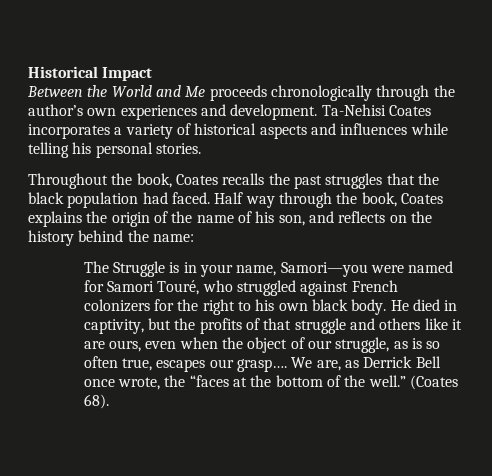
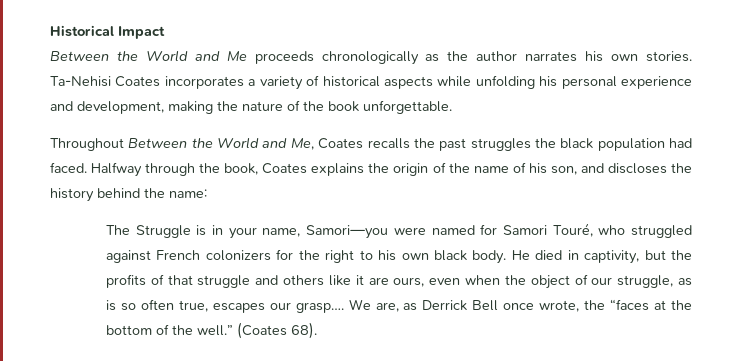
- Between the World and Me proceeds chronologically through the author’s own experiences and development.
+ Between the World and Me proceeds chronologically as the author narrates his own stories.
- Ta-Nehisi Coates incorporates a variety of historical aspects and influences while telling his personal stories.
- Throughout the book, Coates recalls the past struggles that the black population had faced.
+ Ta-Nehisi Coates incorporates a variety of historical aspects while unfolding his personal experience and development, making the nature of the book unforgettable.
+ Throughout Between the World and Me, Coates recalls the past struggles the black population had faced.
- Half way through the book, Coates explains the origin of the name of his son, and reflects on the history behind the name:
+ Halfway through the book, Coates explains the origin of the name of his son, and discloses the history behind the name:

